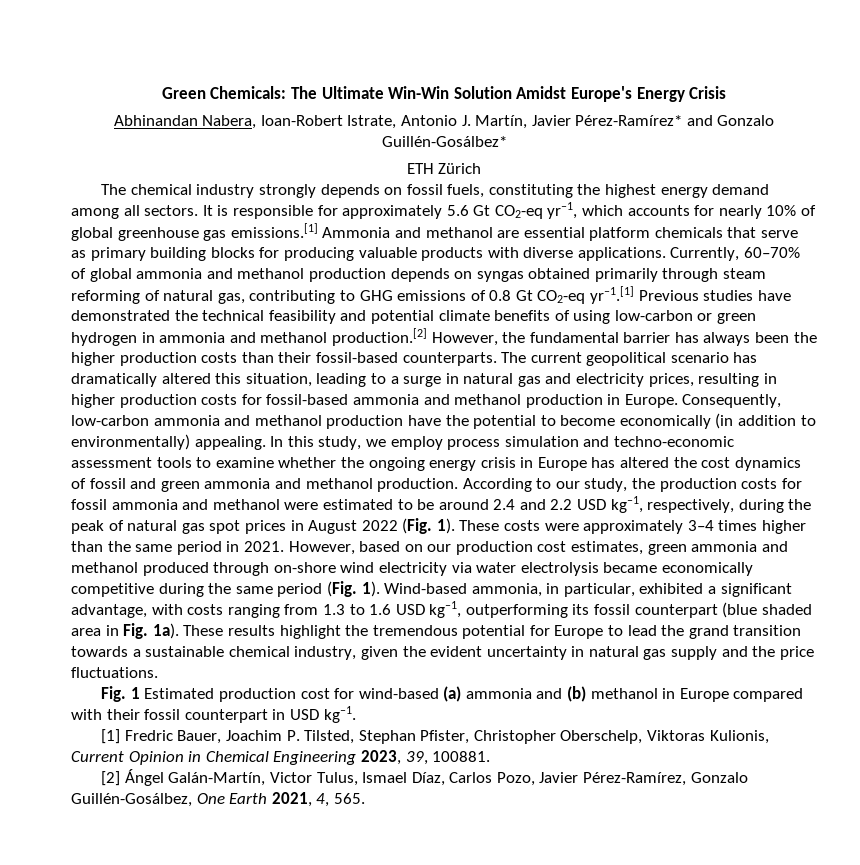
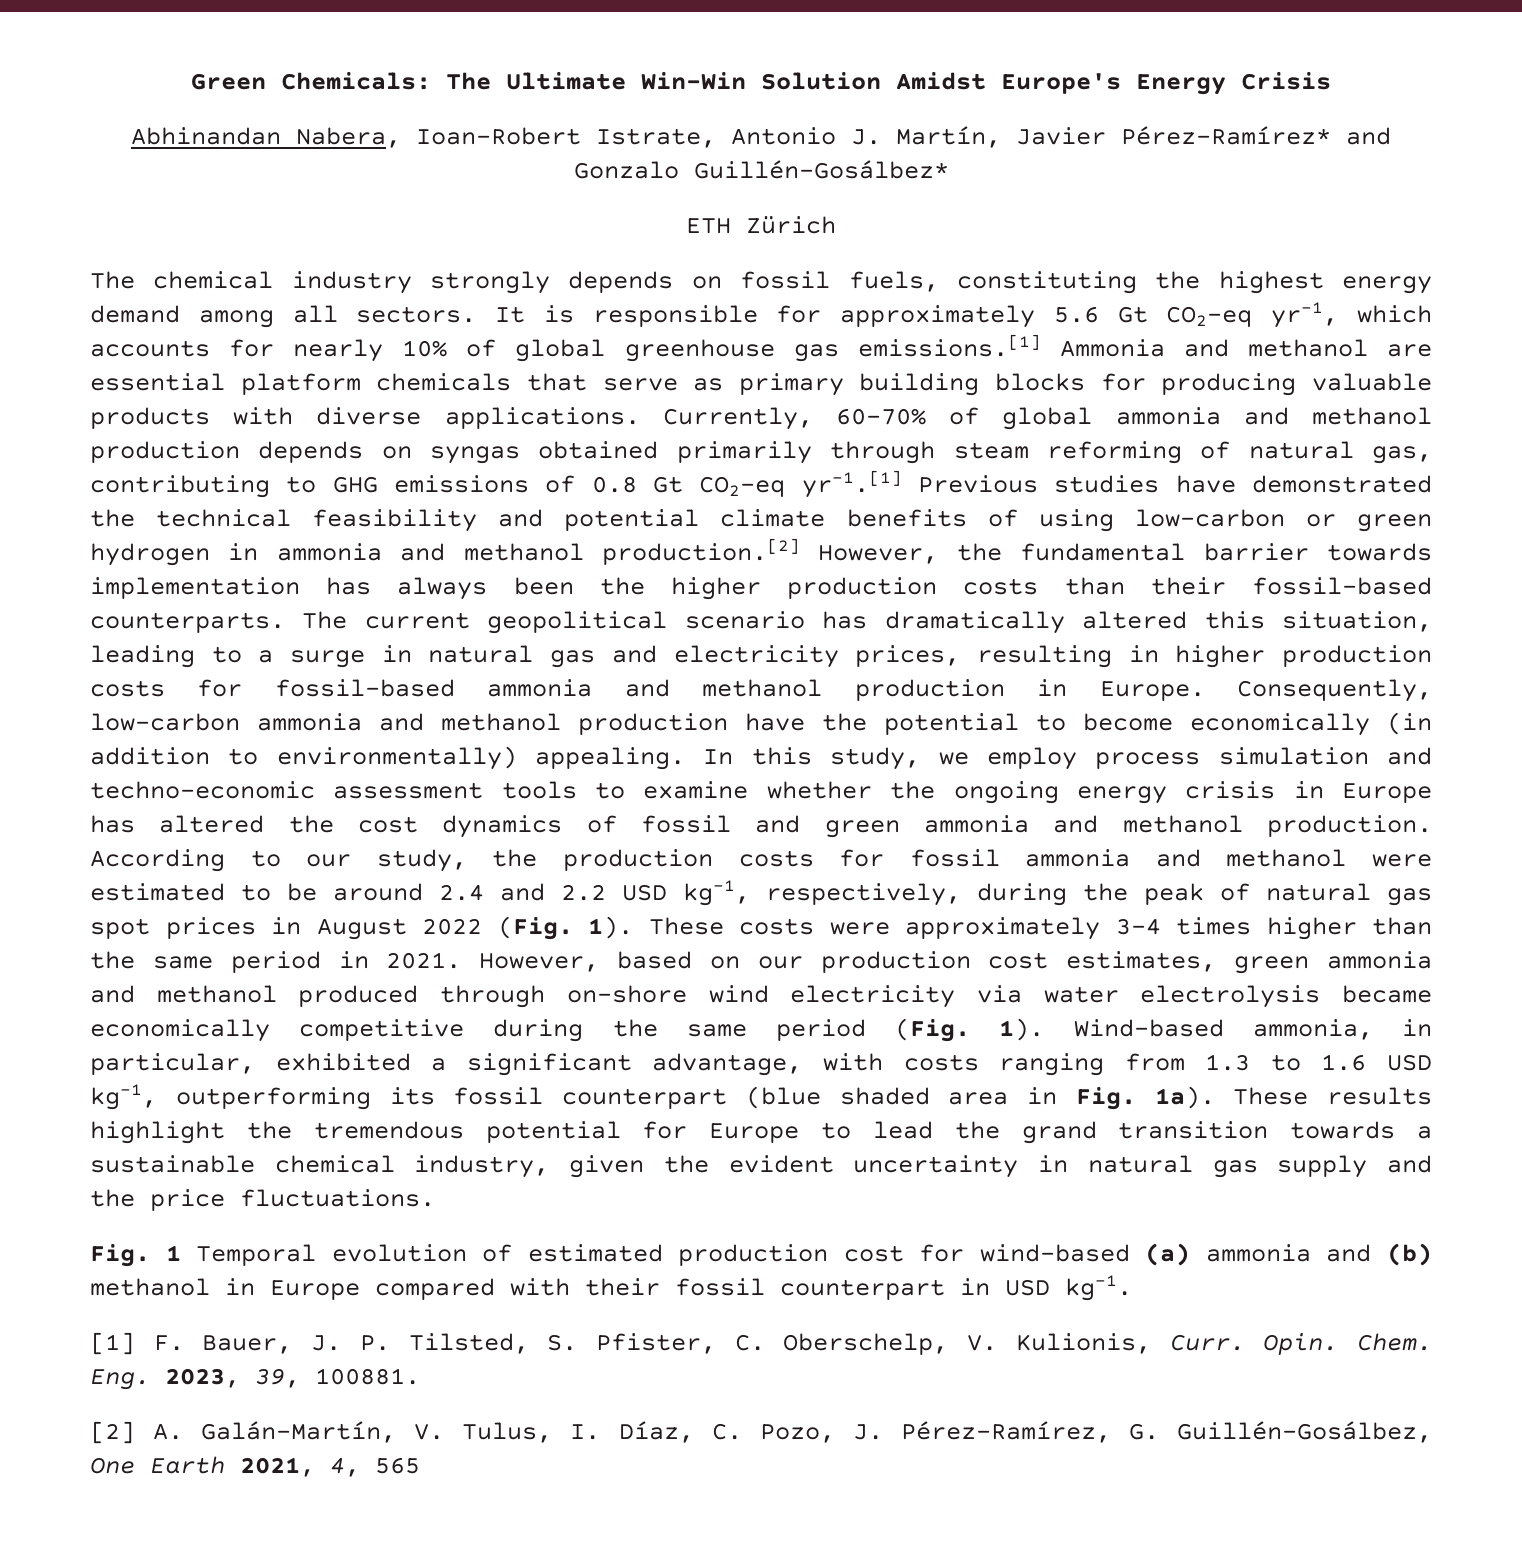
- Currently, 60–70% of global ammonia and methanol production depends on syngas obtained primarily through steam reforming of natural gas, contributing to GHG emissions of 0.8 Gt CO2-eq yr–1.[1] Previous studies have demonstrated the technical feasibility and potential climate benefits of using low-carbon or green hydrogen in ammonia and methanol production.[2] However, the fundamental barrier has always been the higher production costs than their fossil-based counterparts.
+ Currently, 60–70% of global ammonia and methanol production depends on syngas obtained primarily through steam reforming of natural gas, contributing to GHG emissions of 0.8 Gt CO2-eq yr–1.[1] Previous studies have demonstrated the technical feasibility and potential climate benefits of using low-carbon or green hydrogen in ammonia and methanol production.[2] However, the fundamental barrier towards implementation has always been the higher production costs than their fossil-based counterparts.
- Fig. 1 Estimated production cost for wind-based (a) ammonia and (b) methanol in Europe compared with their fossil counterpart in USD kg–1.
+ Fig. 1 Temporal evolution of estimated production cost for wind-based (a) ammonia and (b) methanol in Europe compared with their fossil counterpart in USD kg–1.
- [1] Fredric Bauer, Joachim P. Tilsted, Stephan Pfister, Christopher Oberschelp, Viktoras Kulionis, Current Opinion in Chemical Engineering 2023, 39, 100881.
- [2] Ángel Galán-Martín, Victor Tulus, Ismael Díaz, Carlos Pozo, Javier Pérez-Ramírez, Gonzalo Guillén-Gosálbez, One Earth 2021, 4, 565.
+ [1] F. Bauer, J. P. Tilsted, S. Pfister, C. Oberschelp, V. Kulionis, Curr. Opin. Chem. Eng. 2023, 39, 100881.
+ [2] A. Galán-Martín, V. Tulus, I. Díaz, C. Pozo, J. Pérez-Ramírez, G. Guillén-Gosálbez, One Earth 2021, 4, 565

